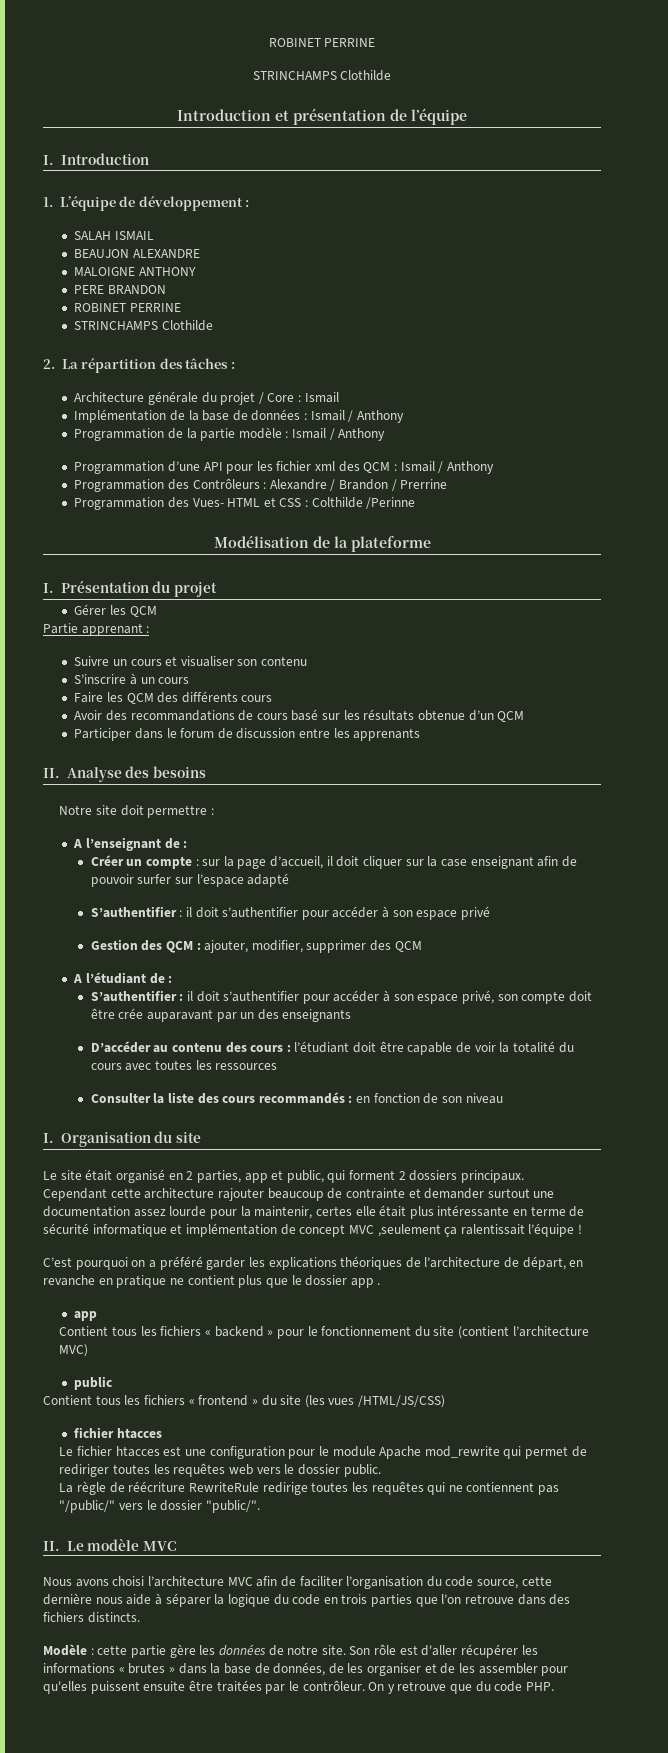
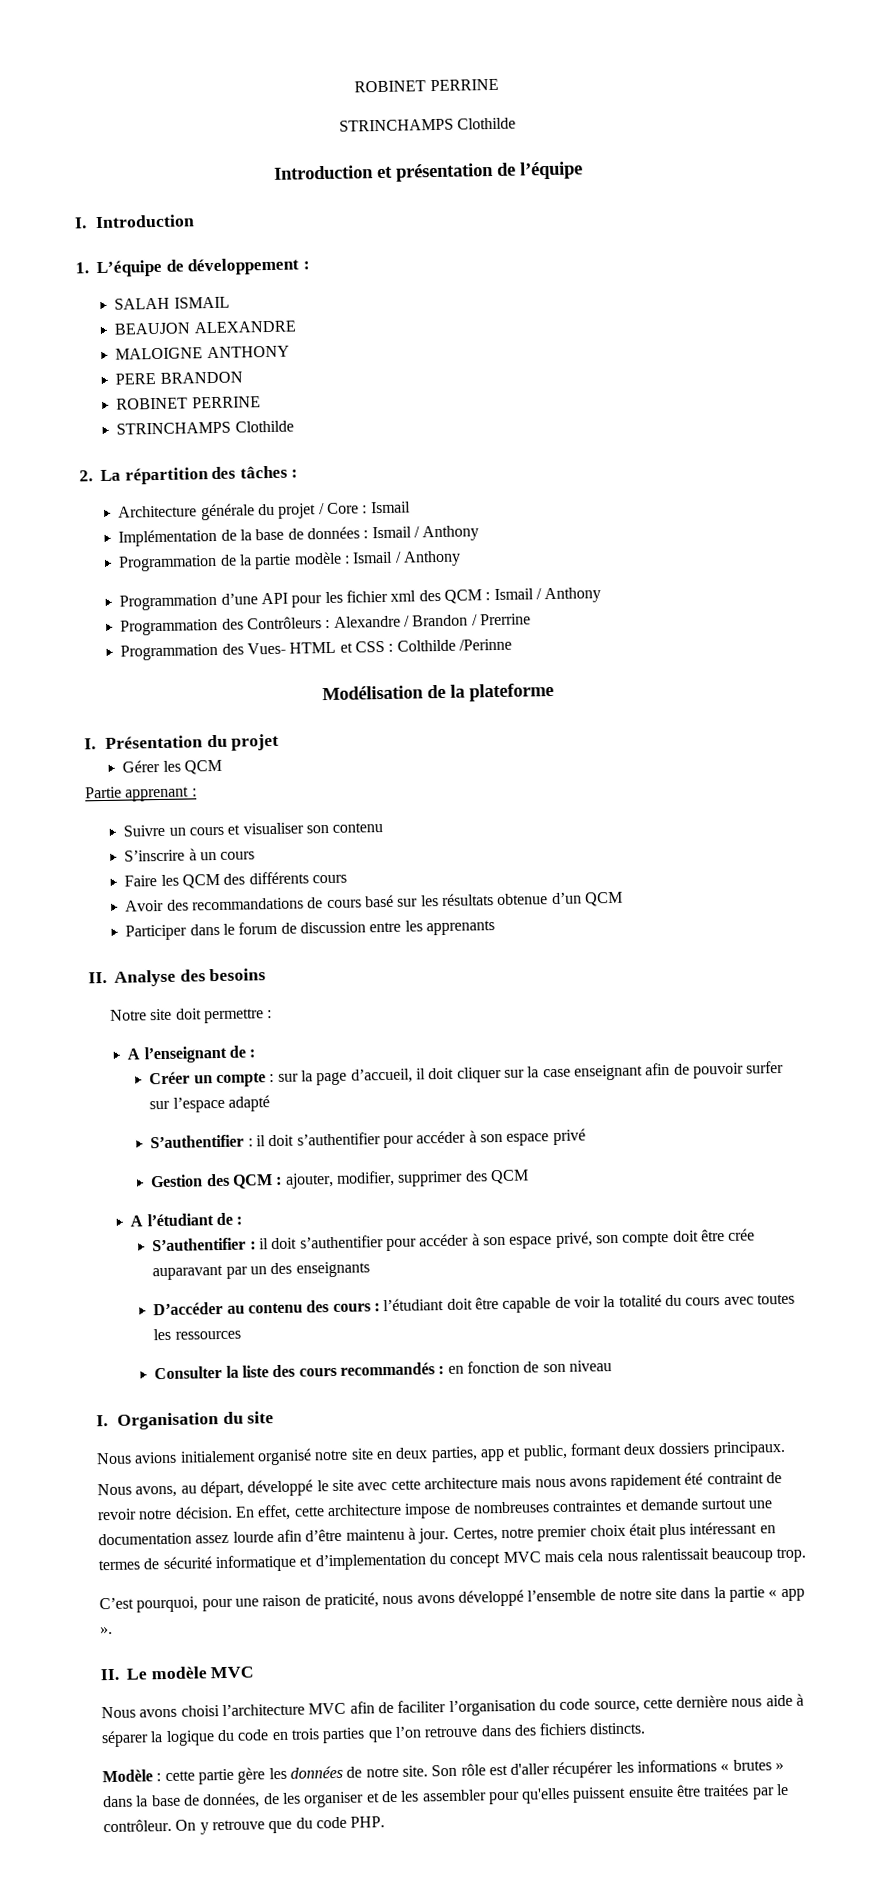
- Le site était organisé en 2 parties, app et public, qui forment 2 dossiers principaux.
+ Nous avions initialement organisé notre site en deux parties, app et public, formant deux dossiers principaux.
- Cependant cette architecture rajouter beaucoup de contrainte et demander surtout une documentation assez lourde pour la maintenir, certes elle était plus intéressante en terme de sécurité informatique et implémentation de concept MVC ,seulement ça ralentissait l’équipe !
- C’est pourquoi on a préféré garder les explications théoriques de l’architecture de départ, en revanche en pratique ne contient plus que le dossier app .
- app
- Contient tous les fichiers « backend » pour le fonctionnement du site (contient l’architecture MVC)
- public
- Contient tous les fichiers « frontend » du site (les vues /HTML/JS/CSS)
- fichier htacces
- Le fichier htacces est une configuration pour le module Apache mod_rewrite qui permet de rediriger toutes les requêtes web vers le dossier public.
- La règle de réécriture RewriteRule redirige toutes les requêtes qui ne contiennent pas "/public/" vers le dossier "public/".
+ Nous avons, au départ, développé le site avec cette architecture mais nous avons rapidement été contraint de revoir notre décision. En effet, cette architecture impose de nombreuses contraintes et demande surtout une documentation assez lourde afin d’être maintenu à jour. Certes, notre premier choix était plus intéressant en termes de sécurité informatique et d’implementation du concept MVC mais cela nous ralentissait beaucoup trop.
+ C’est pourquoi, pour une raison de praticité, nous avons développé l’ensemble de notre site dans la partie « app ».

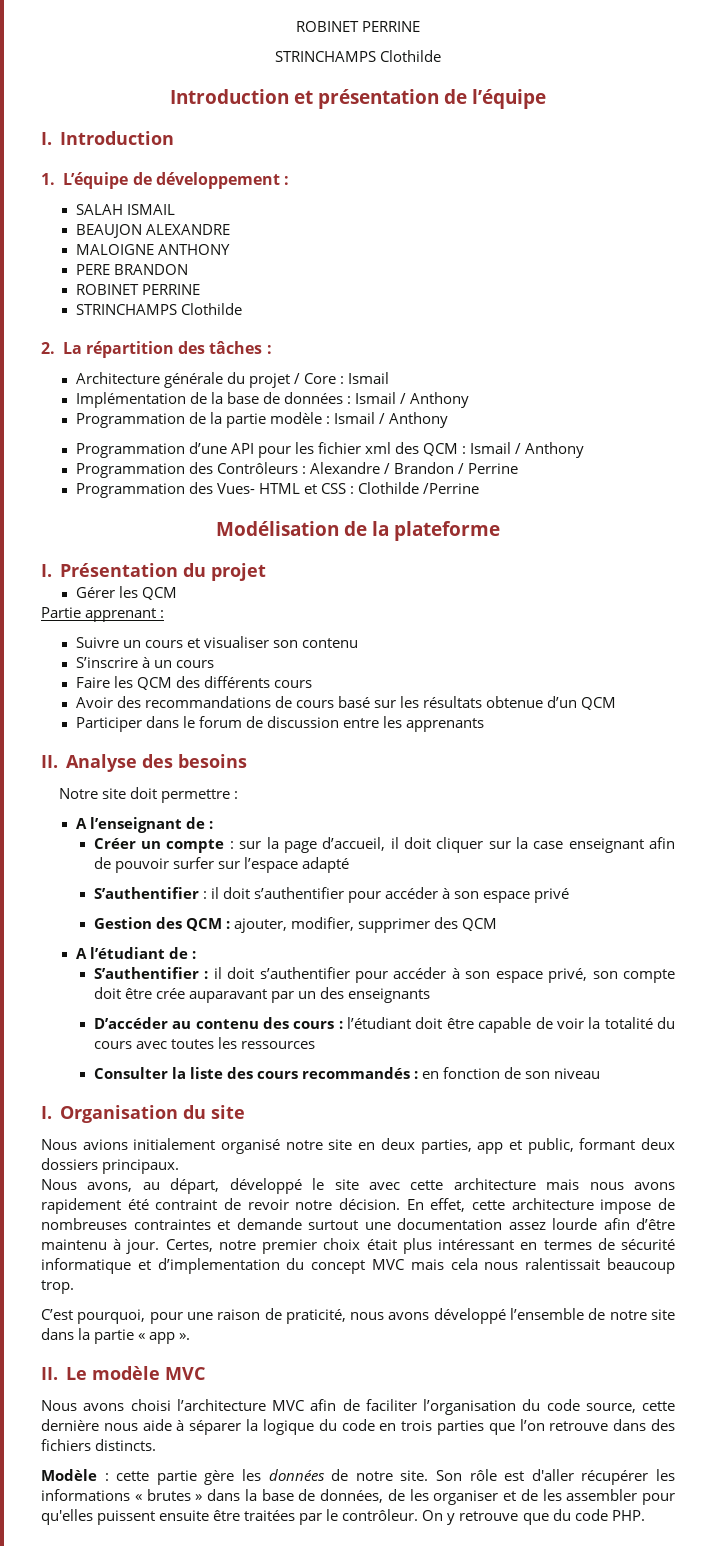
- Programmation des Contrôleurs : Alexandre / Brandon / Prerrine
+ Programmation des Contrôleurs : Alexandre / Brandon / Perrine
- Programmation des Vues- HTML et CSS : Colthilde /Perinne
+ Programmation des Vues- HTML et CSS : Clothilde /Perrine

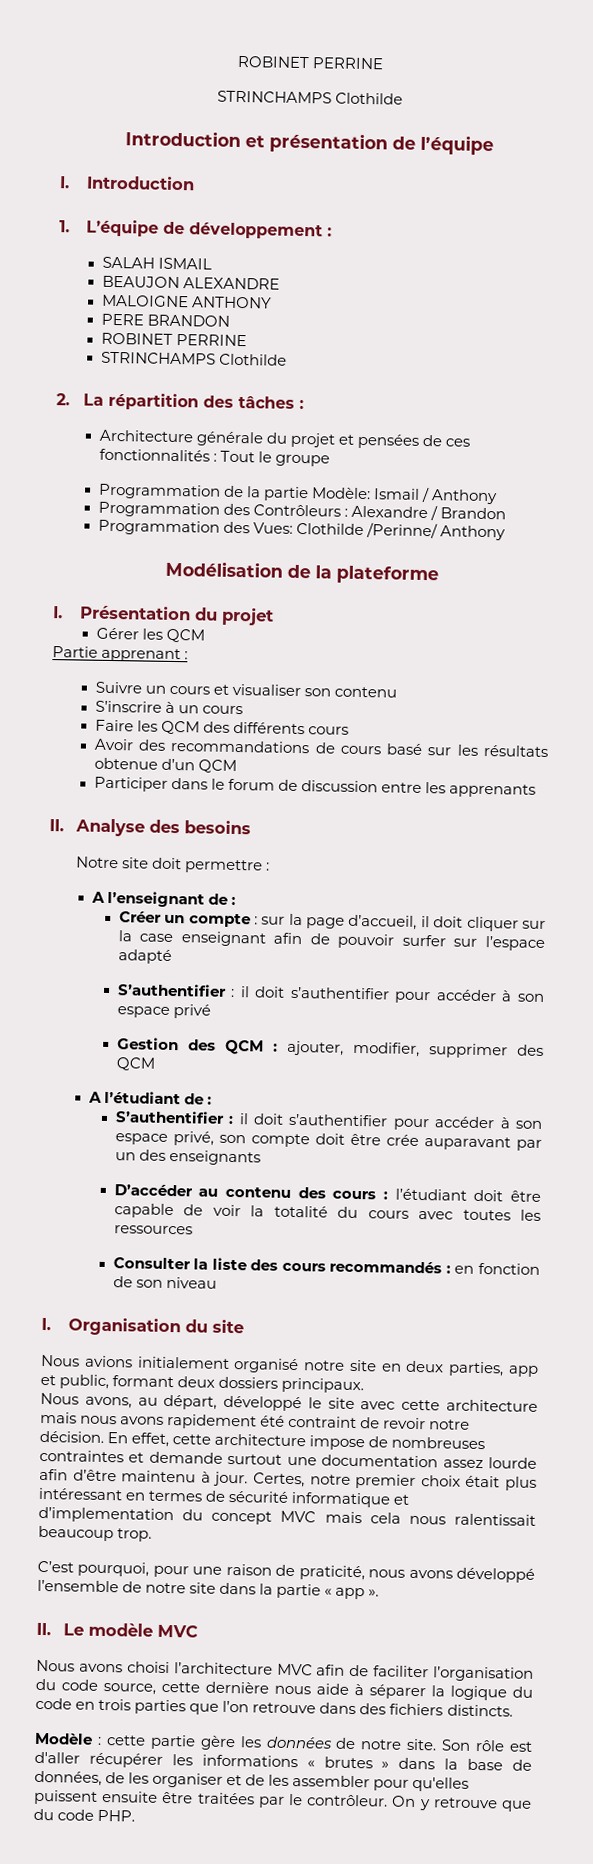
- Architecture générale du projet / Core : Ismail
- Implémentation de la base de données : Ismail / Anthony
- Programmation de la partie modèle : Ismail / Anthony
- Programmation d’une API pour les fichier xml des QCM : Ismail / Anthony
+ Architecture générale du projet et pensées de ces fonctionnalités : Tout le groupe
+ Programmation de la partie Modèle: Ismail / Anthony
- Programmation des Contrôleurs : Alexandre / Brandon / Perrine
- Programmation des Vues- HTML et CSS : Clothilde /Perrine
+ Programmation des Contrôleurs : Alexandre / Brandon
+ Programmation des Vues: Clothilde /Perinne/ Anthony

